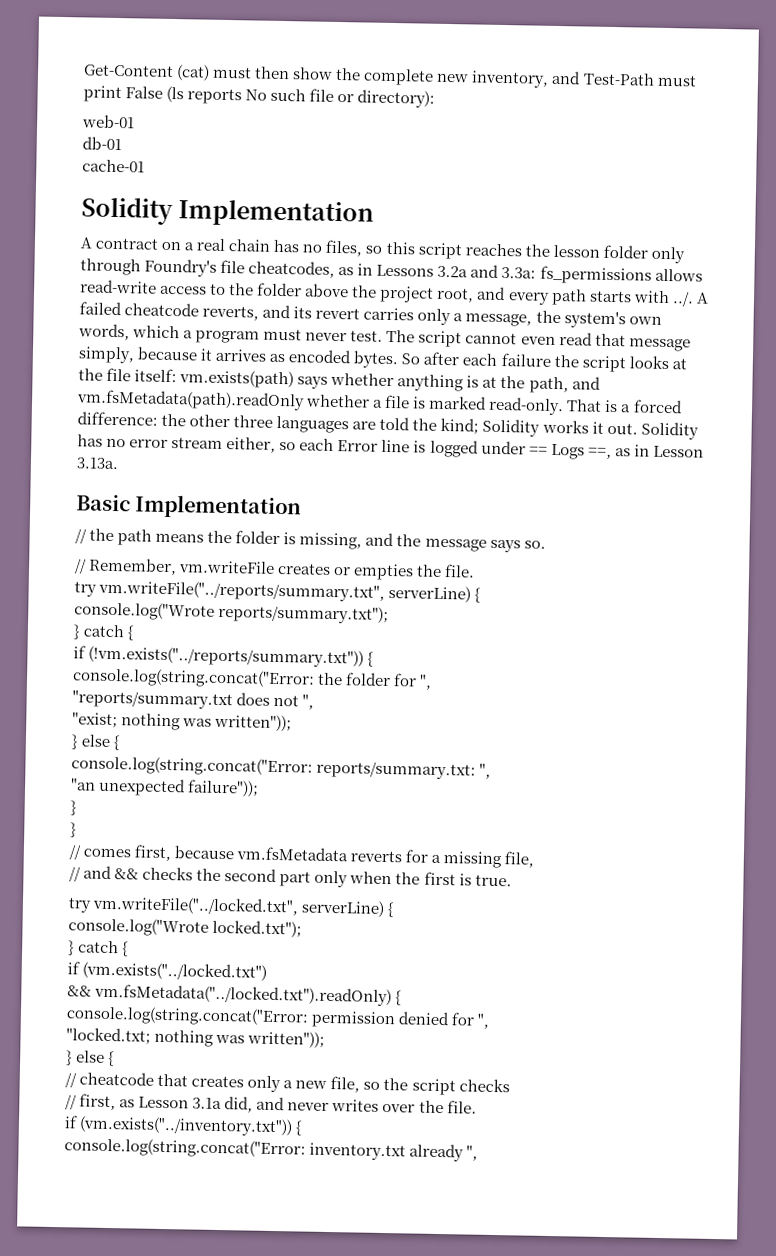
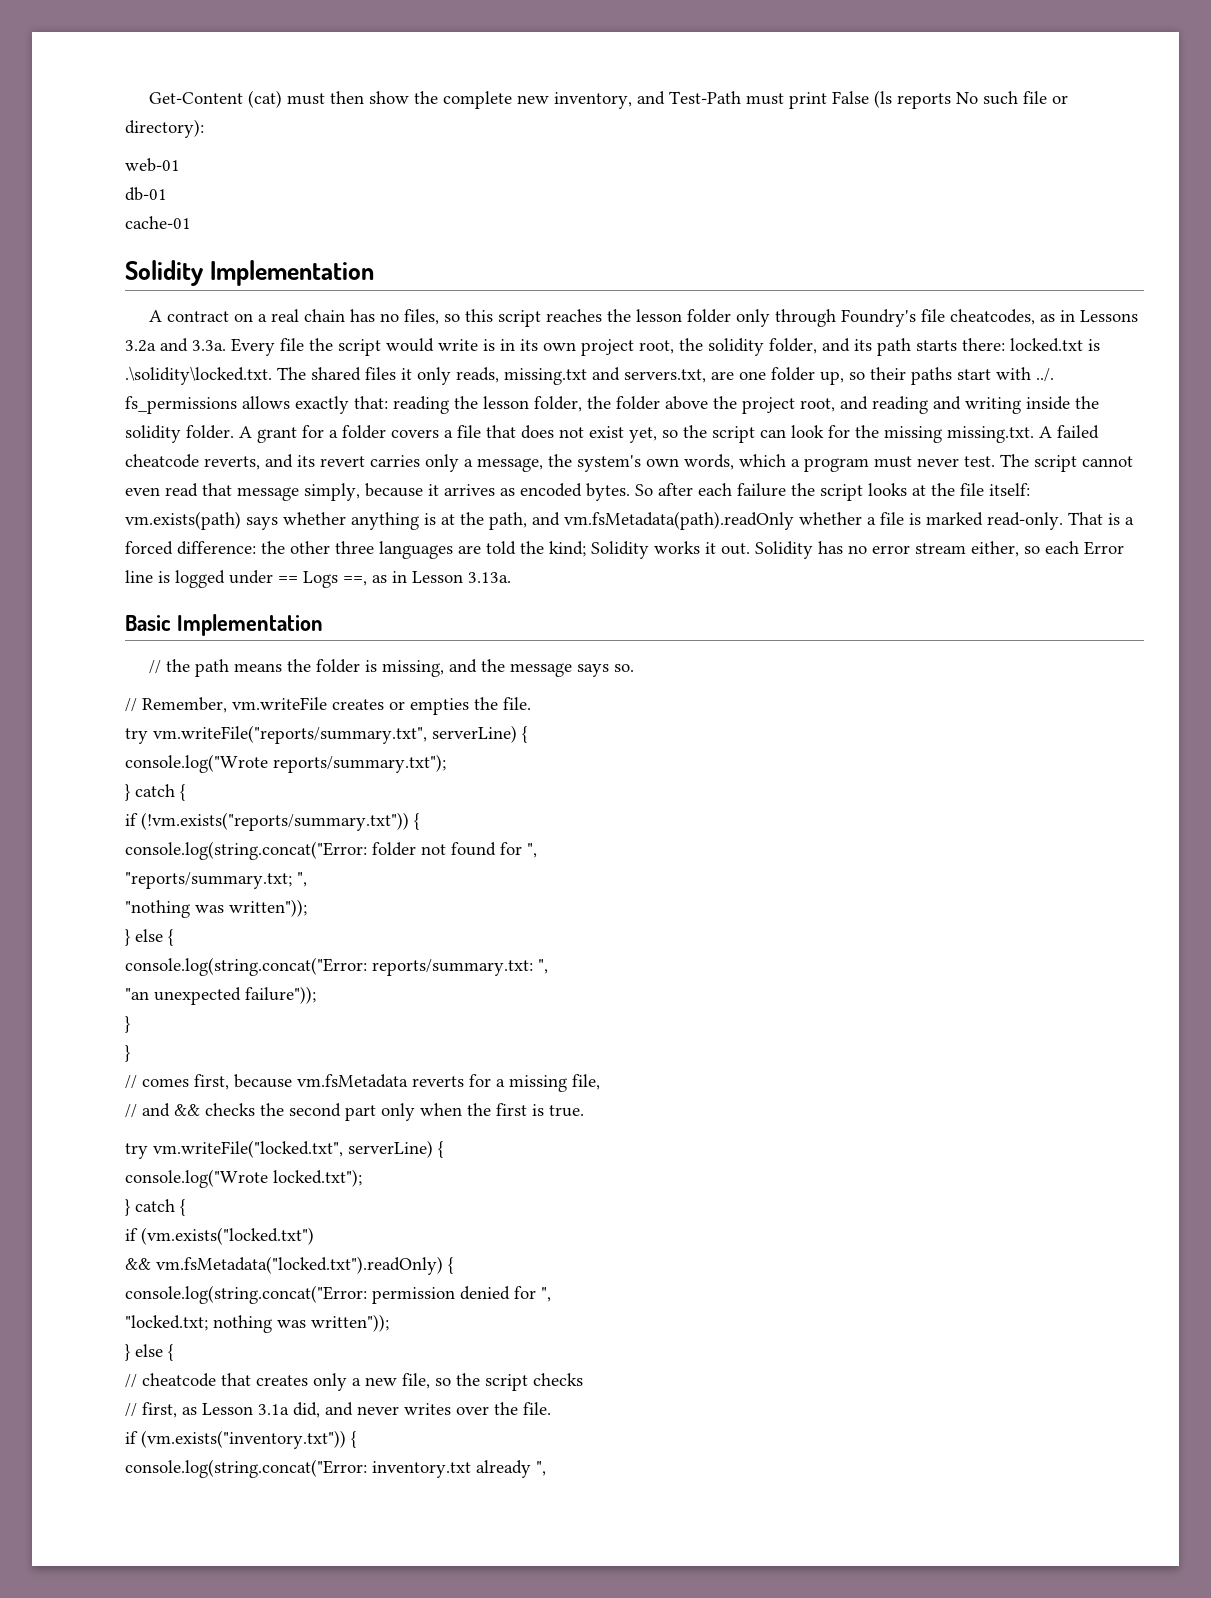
- A contract on a real chain has no files, so this script reaches the lesson folder only through Foundry's file cheatcodes, as in Lessons 3.2a and 3.3a: fs_permissions allows read-write access to the folder above the project root, and every path starts with ../. A failed cheatcode reverts, and its revert carries only a message, the system's own words, which a program must never test.
+ A contract on a real chain has no files, so this script reaches the lesson folder only through Foundry's file cheatcodes, as in Lessons 3.2a and 3.3a. Every file the script would write is in its own project root, the solidity folder, and its path starts there: locked.txt is .\solidity\locked.txt. The shared files it only reads, missing.txt and servers.txt, are one folder up, so their paths start with ../. fs_permissions allows exactly that: reading the lesson folder, the folder above the project root, and reading and writing inside the solidity folder. A grant for a folder covers a file that does not exist yet, so the script can look for the missing missing.txt. A failed cheatcode reverts, and its revert carries only a message, the system's own words, which a program must never test.
- try vm.writeFile("../reports/summary.txt", serverLine) {
+ try vm.writeFile("reports/summary.txt", serverLine) {
- if (!vm.exists("../reports/summary.txt")) {
- console.log(string.concat("Error: the folder for ",
- "reports/summary.txt does not ",
- "exist; nothing was written"));
+ if (!vm.exists("reports/summary.txt")) {
+ console.log(string.concat("Error: folder not found for ",
+ "reports/summary.txt; ",
+ "nothing was written"));
- try vm.writeFile("../locked.txt", serverLine) {
+ try vm.writeFile("locked.txt", serverLine) {
- if (vm.exists("../locked.txt")
- && vm.fsMetadata("../locked.txt").readOnly) {
+ if (vm.exists("locked.txt")
+ && vm.fsMetadata("locked.txt").readOnly) {
- if (vm.exists("../inventory.txt")) {
+ if (vm.exists("inventory.txt")) {

